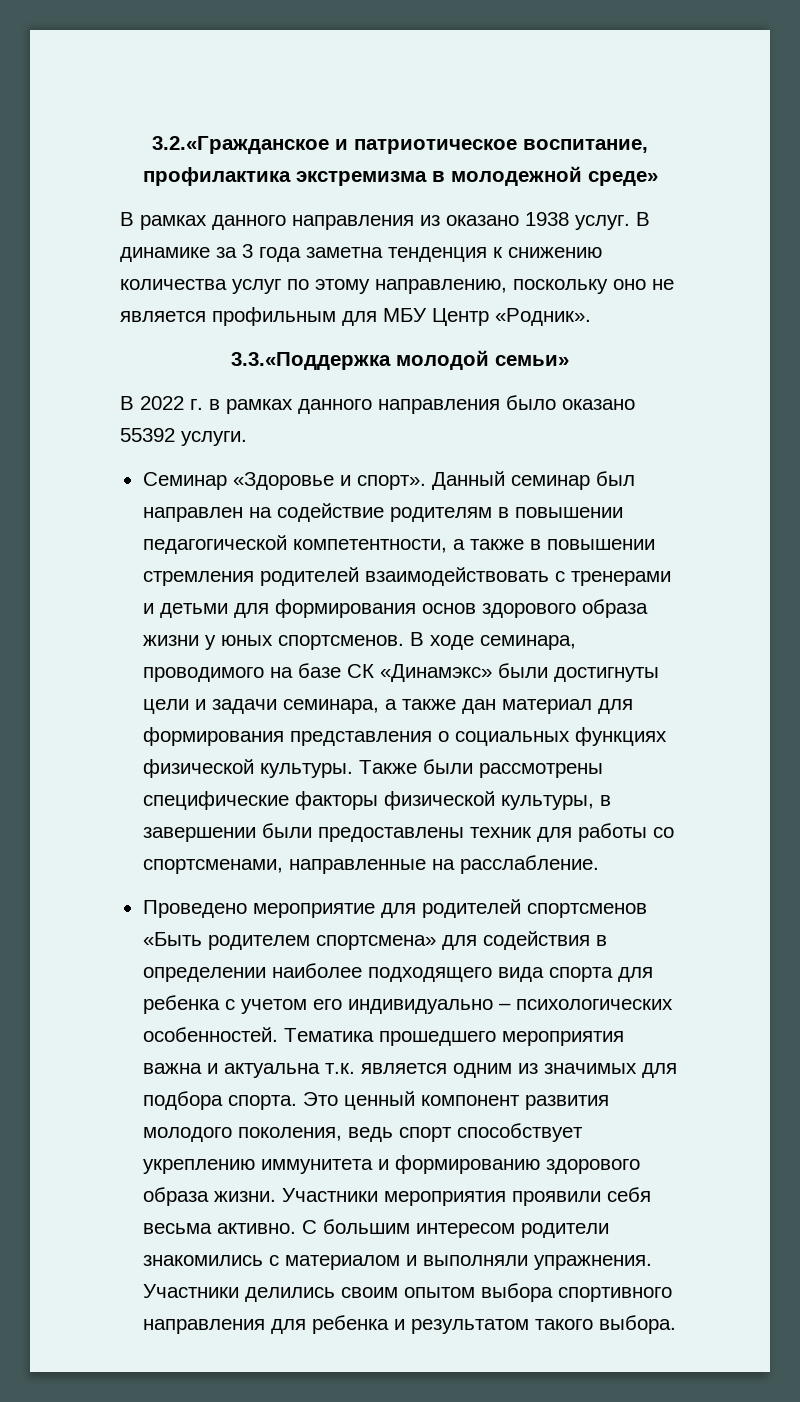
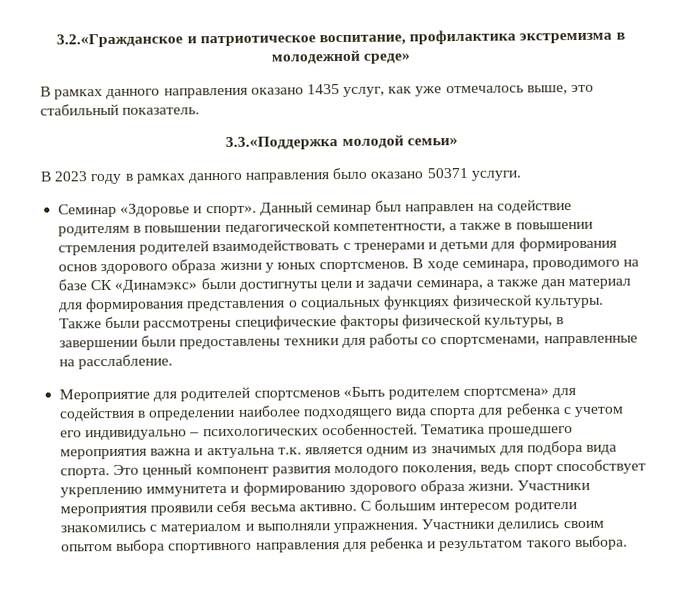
- В рамках данного направления из оказано 1938 услуг. В динамике за 3 года заметна тенденция к снижению количества услуг по этому направлению, поскольку оно не является профильным для МБУ Центр «Родник».
+ В рамках данного направления оказано 1435 услуг, как уже отмечалось выше, это стабильный показатель.
- В 2022 г. в рамках данного направления было оказано 55392 услуги.
+ В 2023 году в рамках данного направления было оказано 50371 услуги.
- Также были рассмотрены специфические факторы физической культуры, в завершении были предоставлены техник для работы со спортсменами, направленные на расслабление.
+ Также были рассмотрены специфические факторы физической культуры, в завершении были предоставлены техники для работы со спортсменами, направленные на расслабление.
- Проведено мероприятие для родителей спортсменов «Быть родителем спортсмена» для содействия в определении наиболее подходящего вида спорта для ребенка с учетом его индивидуально – психологических особенностей.
+ Мероприятие для родителей спортсменов «Быть родителем спортсмена» для содействия в определении наиболее подходящего вида спорта для ребенка с учетом его индивидуально – психологических особенностей.
- Тематика прошедшего мероприятия важна и актуальна т.к. является одним из значимых для подбора спорта.
+ Тематика прошедшего мероприятия важна и актуальна т.к. является одним из значимых для подбора вида спорта.

